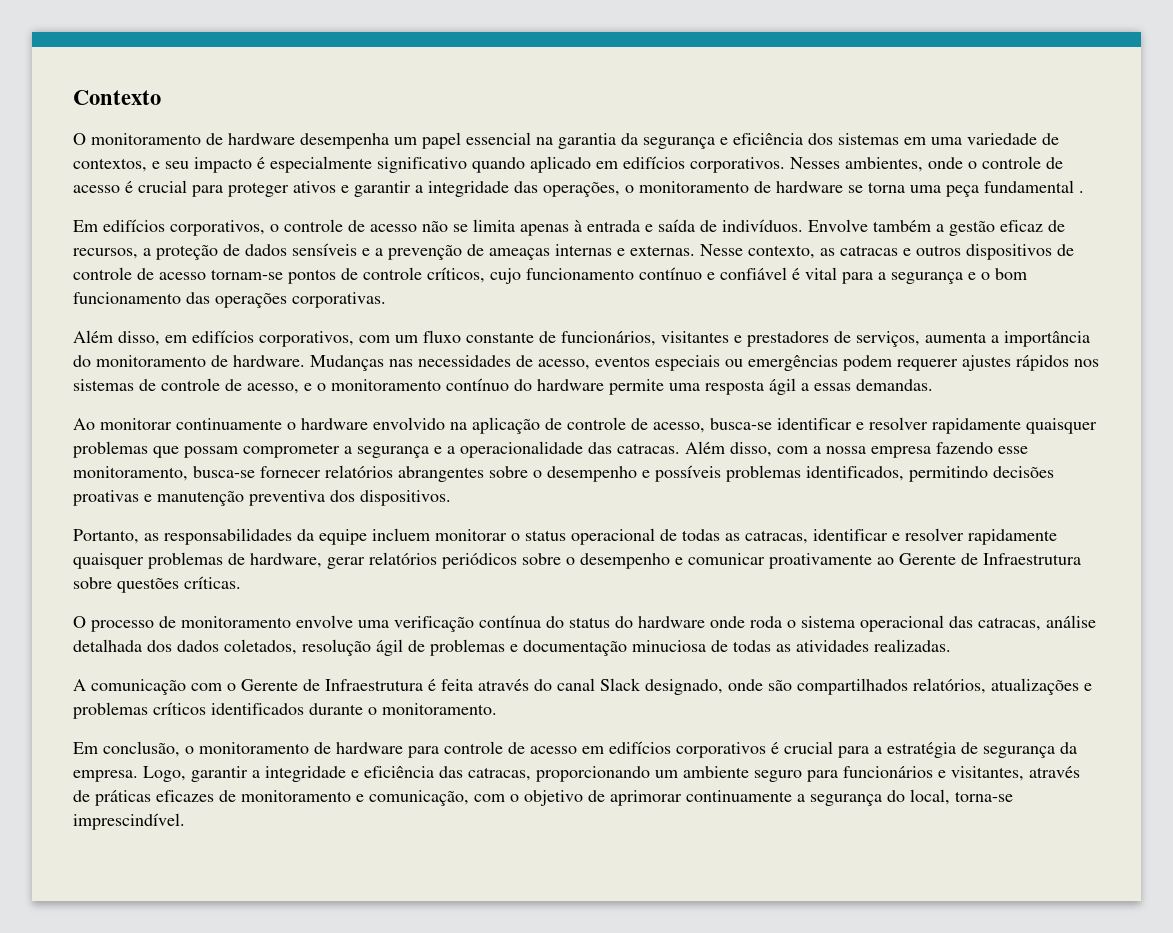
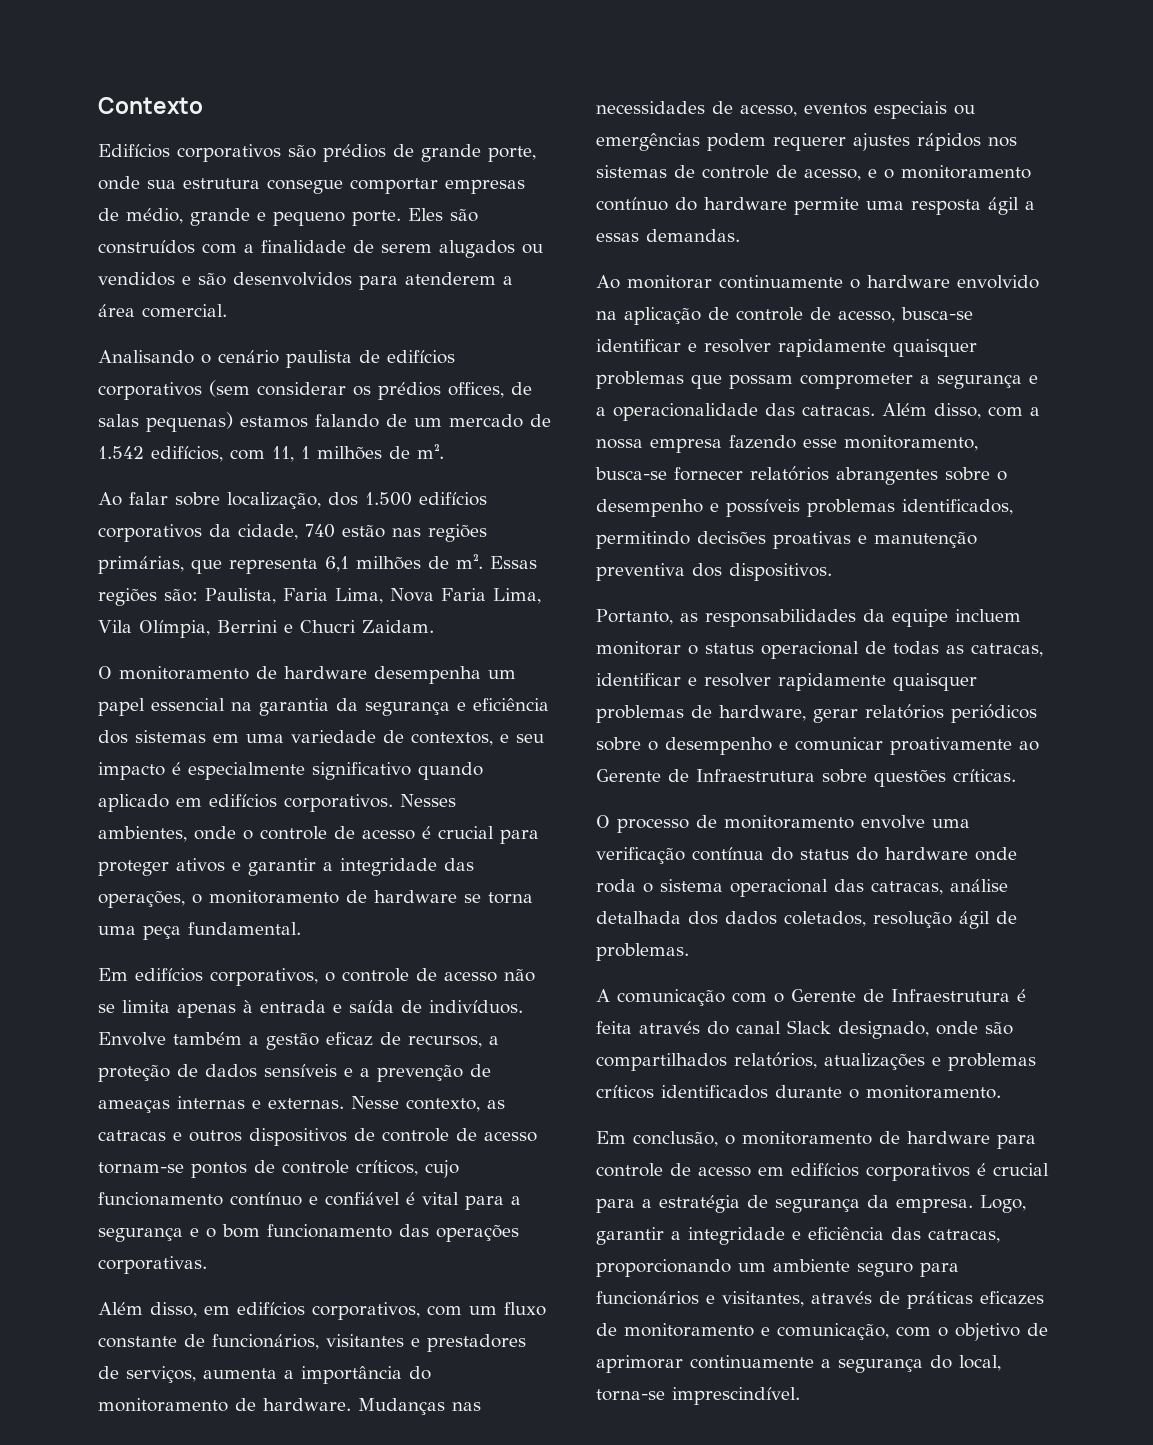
+ Edifícios corporativos são prédios de grande porte, onde sua estrutura consegue comportar empresas de médio, grande e pequeno porte. Eles são construídos com a finalidade de serem alugados ou vendidos e são desenvolvidos para atenderem a área comercial.
+ Analisando o cenário paulista de edifícios corporativos (sem considerar os prédios offices, de salas pequenas) estamos falando de um mercado de 1.542 edifícios, com 11, 1 milhões de m².
+ Ao falar sobre localização, dos 1.500 edifícios corporativos da cidade, 740 estão nas regiões primárias, que representa 6,1 milhões de m². Essas regiões são: Paulista, Faria Lima, Nova Faria Lima, Vila Olímpia, Berrini e Chucri Zaidam.
- Nesses ambientes, onde o controle de acesso é crucial para proteger ativos e garantir a integridade das operações, o monitoramento de hardware se torna uma peça fundamental .
+ Nesses ambientes, onde o controle de acesso é crucial para proteger ativos e garantir a integridade das operações, o monitoramento de hardware se torna uma peça fundamental.
- O processo de monitoramento envolve uma verificação contínua do status do hardware onde roda o sistema operacional das catracas, análise detalhada dos dados coletados, resolução ágil de problemas e documentação minuciosa de todas as atividades realizadas.
+ O processo de monitoramento envolve uma verificação contínua do status do hardware onde roda o sistema operacional das catracas, análise detalhada dos dados coletados, resolução ágil de problemas.

